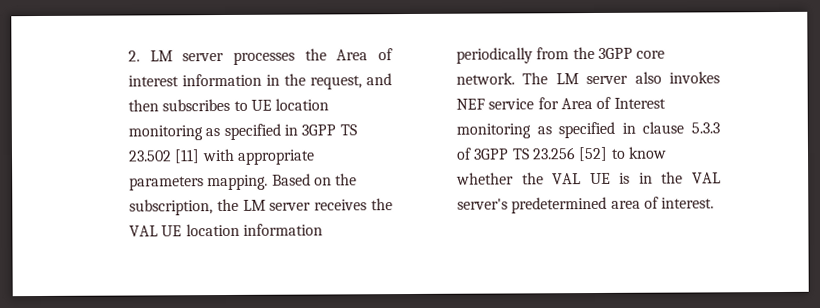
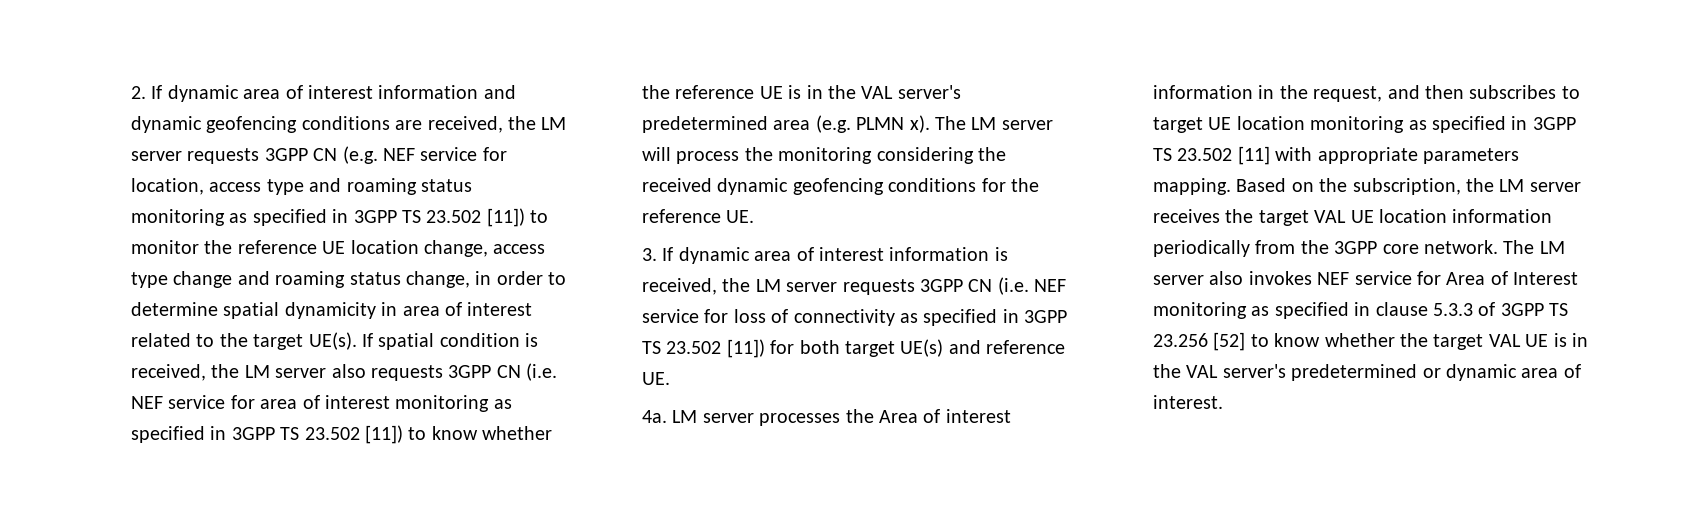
- 2. LM server processes the Area of interest information in the request, and then subscribes to UE location monitoring as specified in 3GPP TS 23.502 [11] with appropriate parameters mapping.
+ 2. If dynamic area of interest information and dynamic geofencing conditions are received, the LM server requests 3GPP CN (e.g. NEF service for location, access type and roaming status monitoring as specified in 3GPP TS 23.502 [11]) to monitor the reference UE location change, access type change and roaming status change, in order to determine spatial dynamicity in area of interest related to the target UE(s). If spatial condition is received, the LM server also requests 3GPP CN (i.e. NEF service for area of interest monitoring as specified in 3GPP TS 23.502 [11]) to know whether the reference UE is in the VAL server's predetermined area (e.g. PLMN x). The LM server will process the monitoring considering the received dynamic geofencing conditions for the reference UE.
+ 3. If dynamic area of interest information is received, the LM server requests 3GPP CN (i.e. NEF service for loss of connectivity as specified in 3GPP TS 23.502 [11]) for both target UE(s) and reference UE.
+ 4a. LM server processes the Area of interest information in the request, and then subscribes to target UE location monitoring as specified in 3GPP TS 23.502 [11] with appropriate parameters mapping.
- Based on the subscription, the LM server receives the VAL UE location information periodically from the 3GPP core network.
+ Based on the subscription, the LM server receives the target VAL UE location information periodically from the 3GPP core network.
- The LM server also invokes NEF service for Area of Interest monitoring as specified in clause 5.3.3 of 3GPP TS 23.256 [52] to know whether the VAL UE is in the VAL server's predetermined area of interest.
+ The LM server also invokes NEF service for Area of Interest monitoring as specified in clause 5.3.3 of 3GPP TS 23.256 [52] to know whether the target VAL UE is in the VAL server's predetermined or dynamic area of interest.

